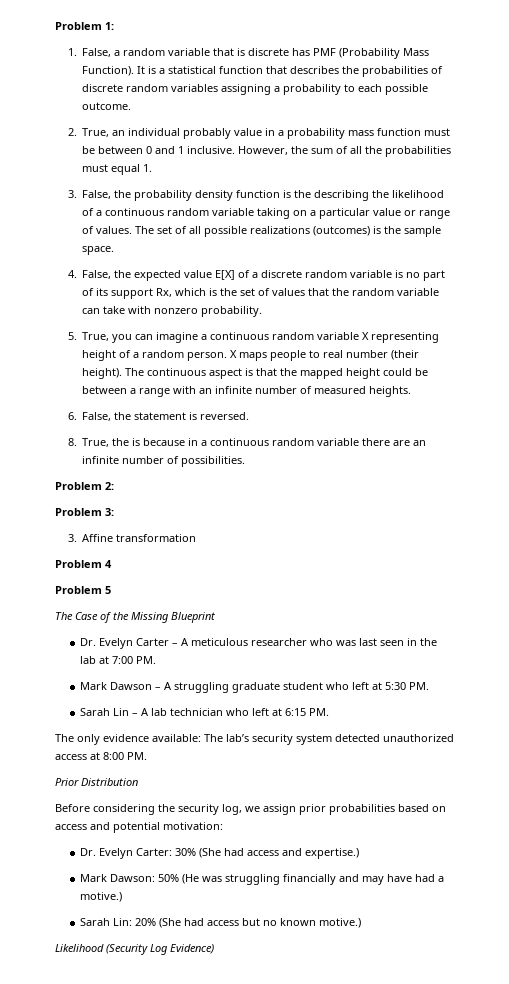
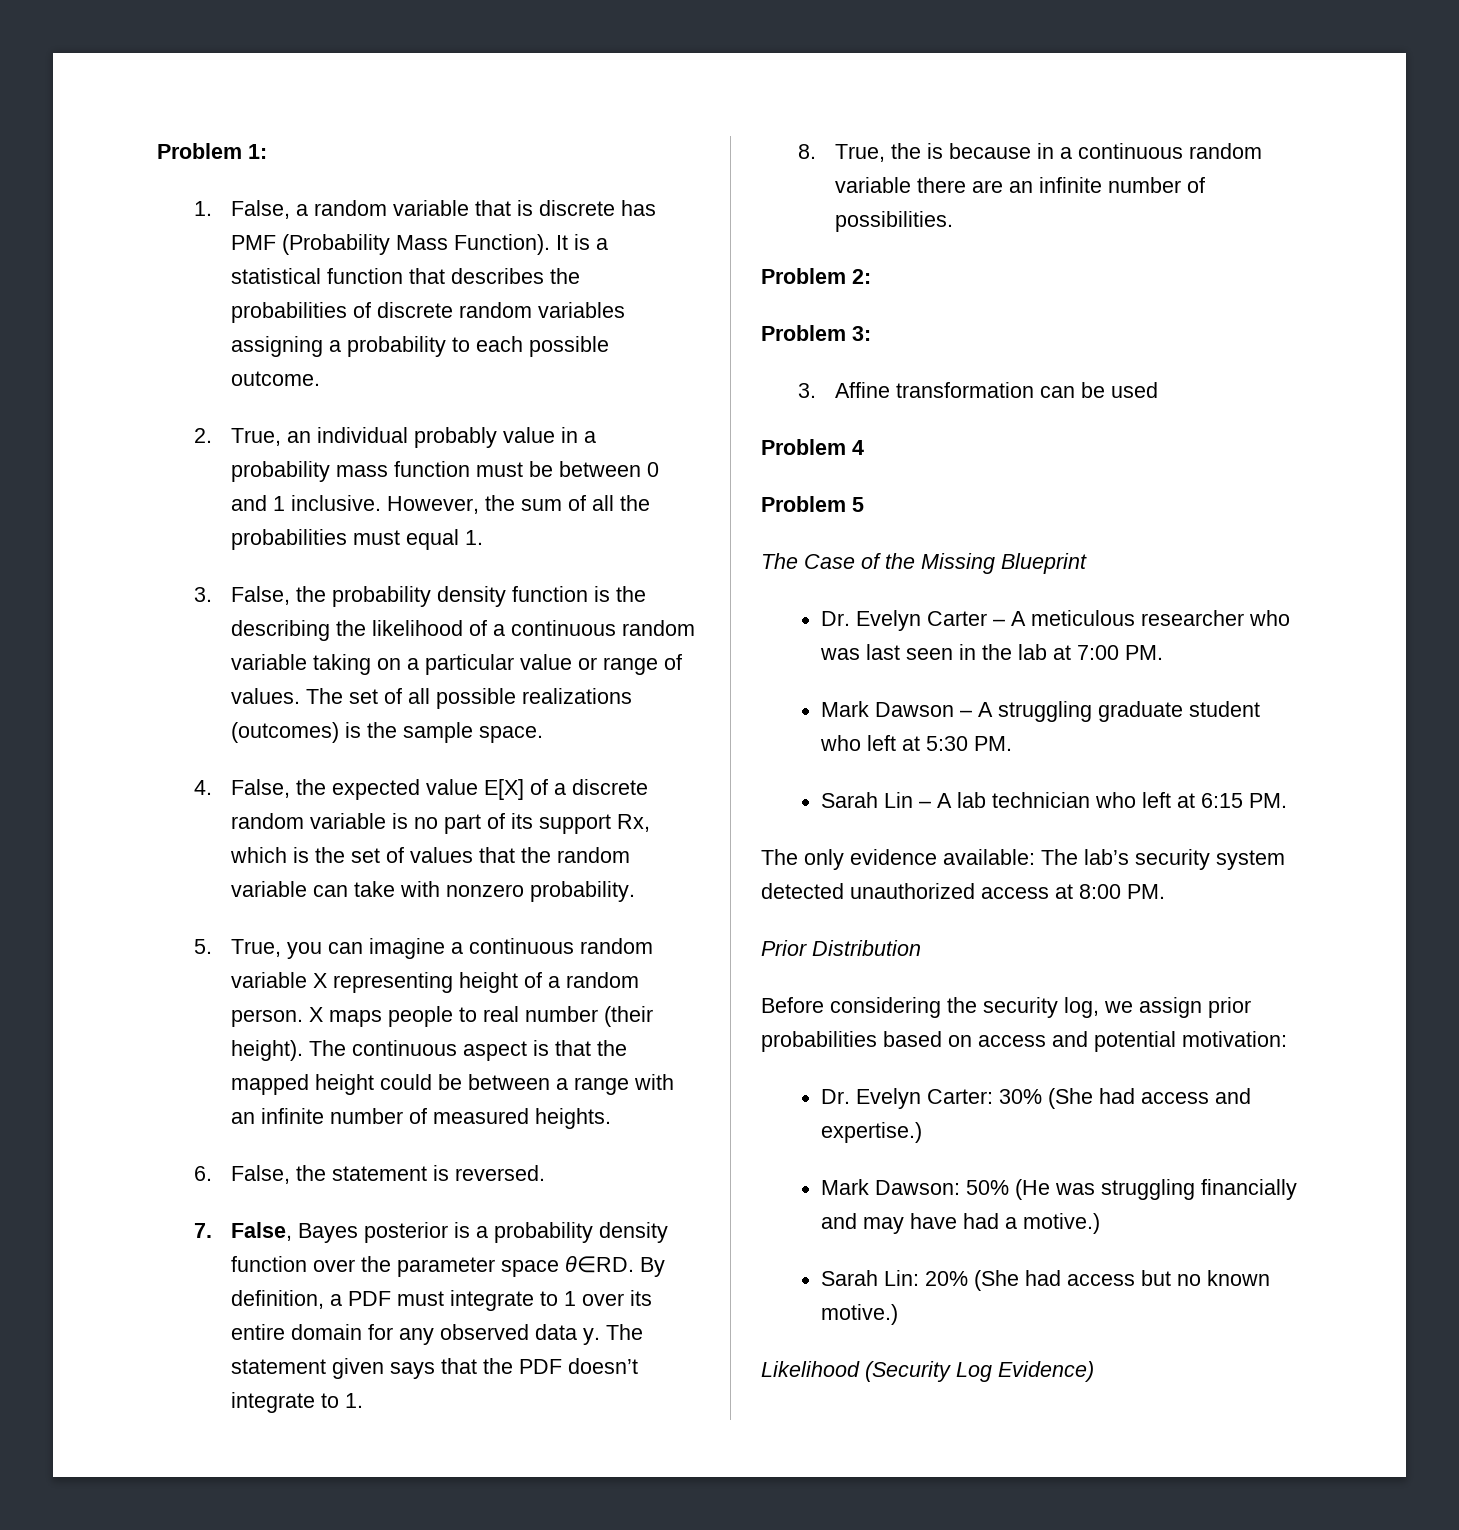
+ 7. False, Bayes posterior is a probability density function over the parameter space θ∈RD. By definition, a PDF must integrate to 1 over its entire domain for any observed data y. The statement given says that the PDF doesn’t integrate to 1.
- 3. Affine transformation
+ 3. Affine transformation can be used

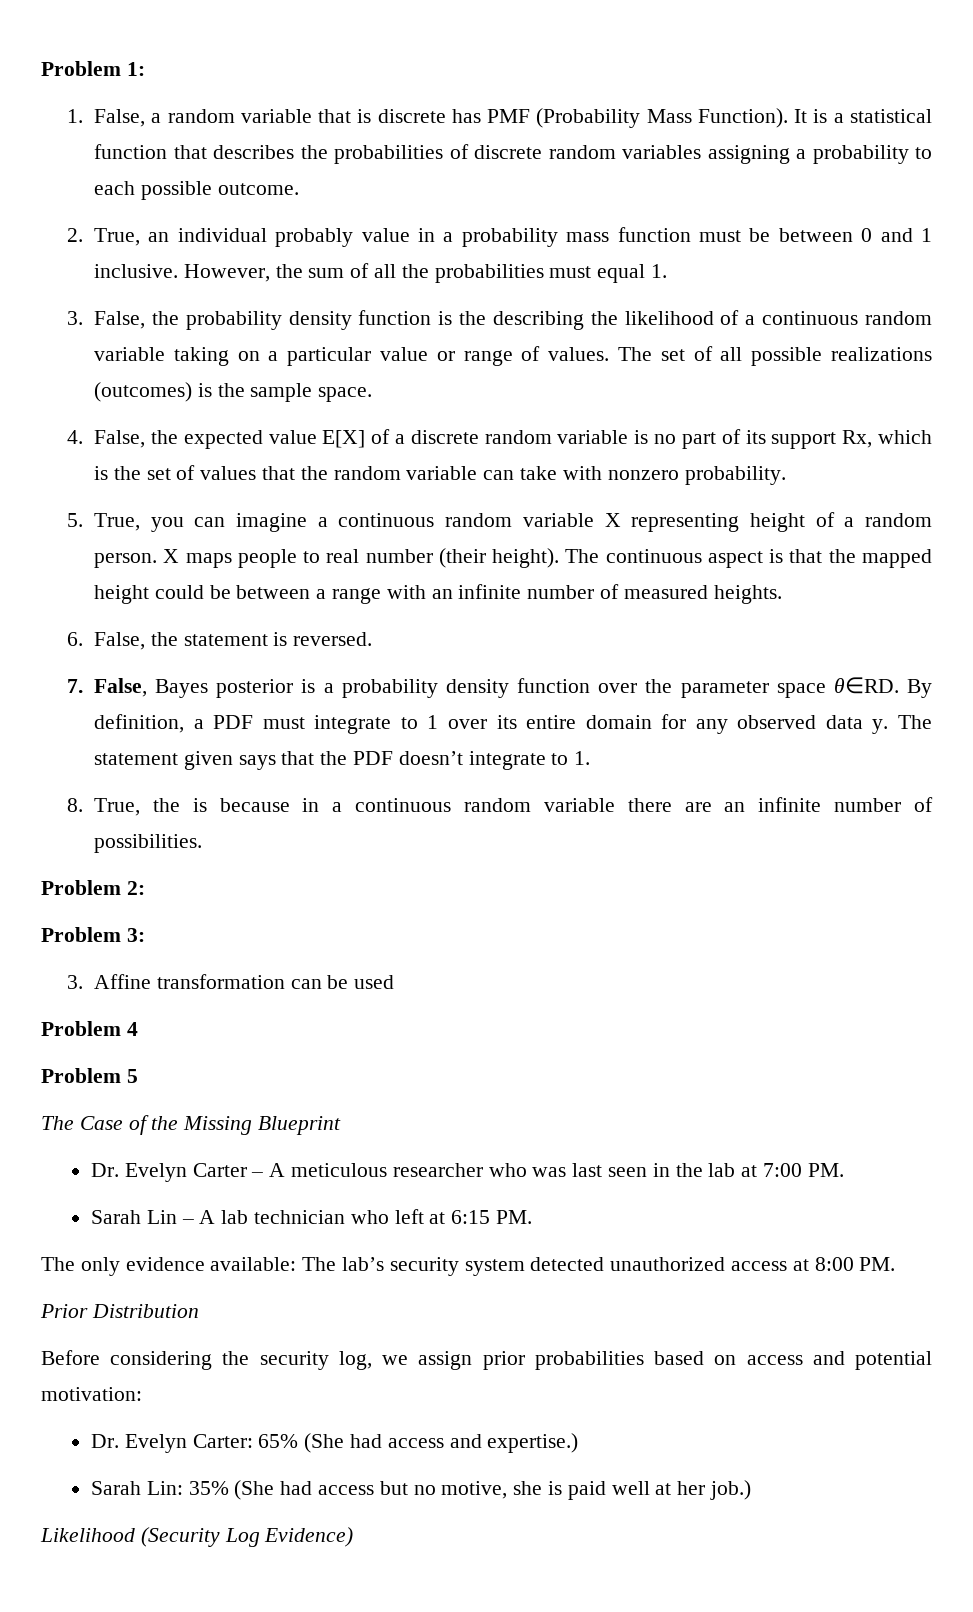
- Mark Dawson – A struggling graduate student who left at 5:30 PM.
- Dr. Evelyn Carter: 30% (She had access and expertise.)
+ Dr. Evelyn Carter: 65% (She had access and expertise.)
- Mark Dawson: 50% (He was struggling financially and may have had a motive.)
- Sarah Lin: 20% (She had access but no known motive.)
+ Sarah Lin: 35% (She had access but no motive, she is paid well at her job.)

